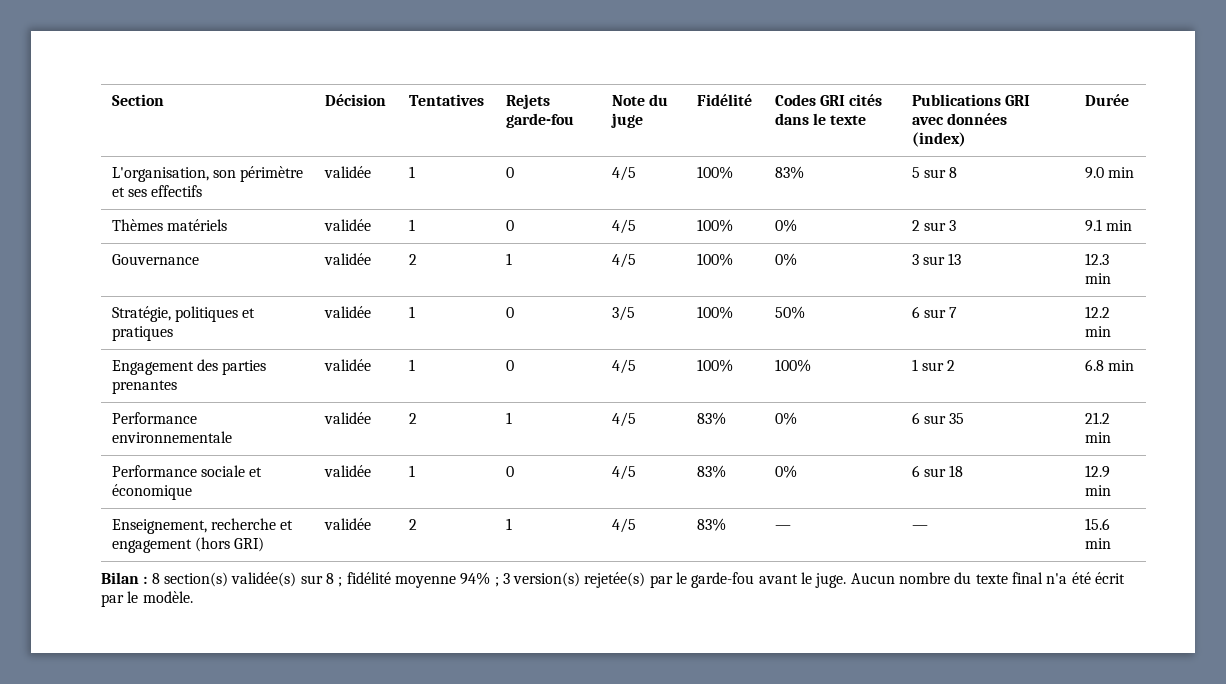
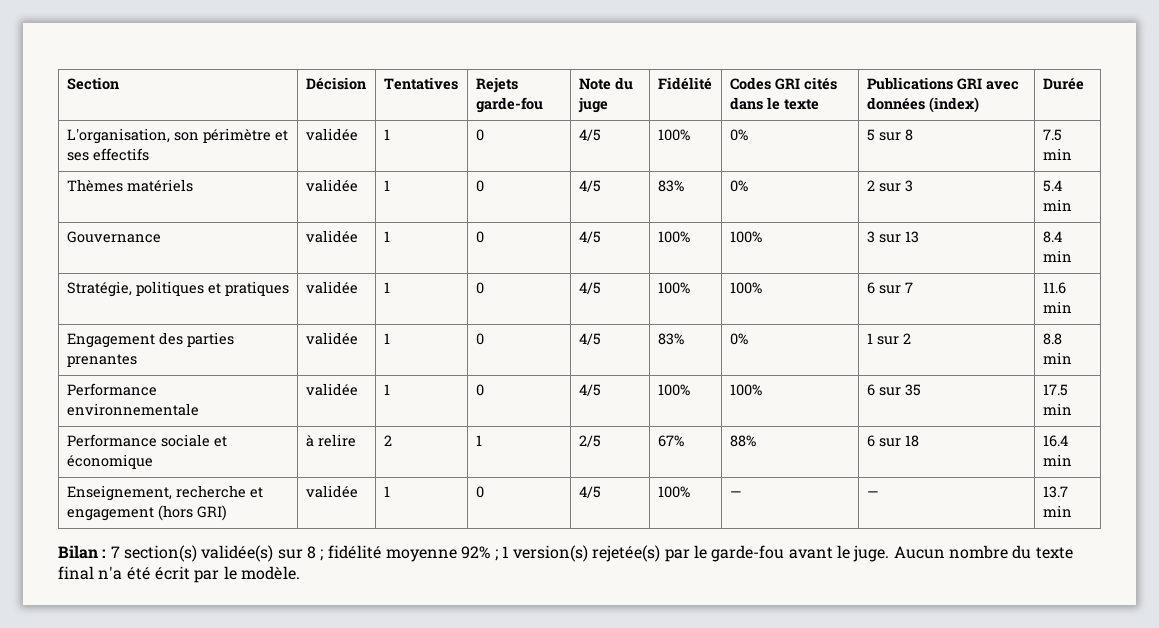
- L'organisation, son périmètre et ses effectifs | validée | 1 | 0 | 4/5 | 100% | 83% | 5 sur 8 | 9.0 min
+ L'organisation, son périmètre et ses effectifs | validée | 1 | 0 | 4/5 | 100% | 0% | 5 sur 8 | 7.5 min
- Thèmes matériels | validée | 1 | 0 | 4/5 | 100% | 0% | 2 sur 3 | 9.1 min
+ Thèmes matériels | validée | 1 | 0 | 4/5 | 83% | 0% | 2 sur 3 | 5.4 min
- Gouvernance | validée | 2 | 1 | 4/5 | 100% | 0% | 3 sur 13 | 12.3 min
+ Gouvernance | validée | 1 | 0 | 4/5 | 100% | 100% | 3 sur 13 | 8.4 min
- Stratégie, politiques et pratiques | validée | 1 | 0 | 3/5 | 100% | 50% | 6 sur 7 | 12.2 min
+ Stratégie, politiques et pratiques | validée | 1 | 0 | 4/5 | 100% | 100% | 6 sur 7 | 11.6 min
- Engagement des parties prenantes | validée | 1 | 0 | 4/5 | 100% | 100% | 1 sur 2 | 6.8 min
+ Engagement des parties prenantes | validée | 1 | 0 | 4/5 | 83% | 0% | 1 sur 2 | 8.8 min
- Performance environnementale | validée | 2 | 1 | 4/5 | 83% | 0% | 6 sur 35 | 21.2 min
- Performance sociale et économique | validée | 1 | 0 | 4/5 | 83% | 0% | 6 sur 18 | 12.9 min
+ Performance environnementale | validée | 1 | 0 | 4/5 | 100% | 100% | 6 sur 35 | 17.5 min
+ Performance sociale et économique | à relire | 2 | 1 | 2/5 | 67% | 88% | 6 sur 18 | 16.4 min
- Enseignement, recherche et engagement (hors GRI) | validée | 2 | 1 | 4/5 | 83% | — | — | 15.6 min
+ Enseignement, recherche et engagement (hors GRI) | validée | 1 | 0 | 4/5 | 100% | — | — | 13.7 min
- Bilan : 8 section(s) validée(s) sur 8 ; fidélité moyenne 94% ; 3 version(s) rejetée(s) par le garde-fou avant le juge.
+ Bilan : 7 section(s) validée(s) sur 8 ; fidélité moyenne 92% ; 1 version(s) rejetée(s) par le garde-fou avant le juge.

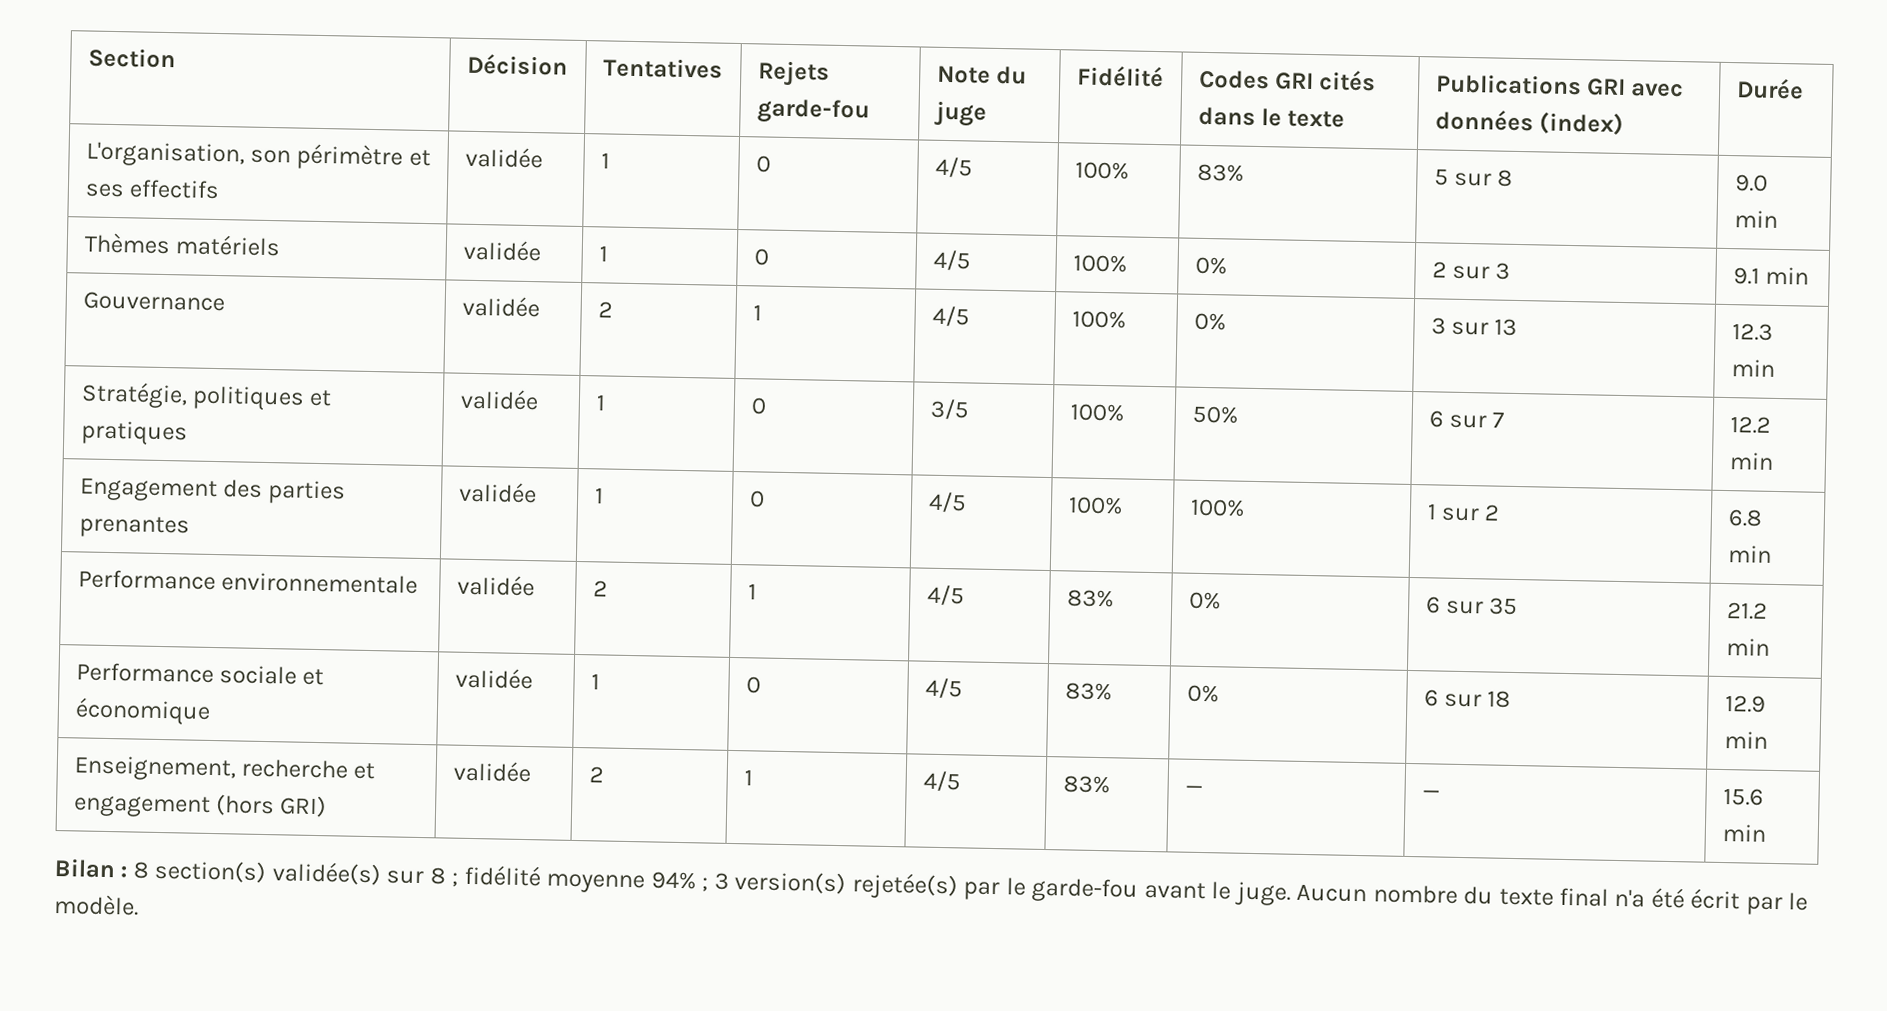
- L'organisation, son périmètre et ses effectifs | validée | 1 | 0 | 4/5 | 100% | 0% | 5 sur 8 | 7.5 min
+ L'organisation, son périmètre et ses effectifs | validée | 1 | 0 | 4/5 | 100% | 83% | 5 sur 8 | 9.0 min
- Thèmes matériels | validée | 1 | 0 | 4/5 | 83% | 0% | 2 sur 3 | 5.4 min
+ Thèmes matériels | validée | 1 | 0 | 4/5 | 100% | 0% | 2 sur 3 | 9.1 min
- Gouvernance | validée | 1 | 0 | 4/5 | 100% | 100% | 3 sur 13 | 8.4 min
+ Gouvernance | validée | 2 | 1 | 4/5 | 100% | 0% | 3 sur 13 | 12.3 min
- Stratégie, politiques et pratiques | validée | 1 | 0 | 4/5 | 100% | 100% | 6 sur 7 | 11.6 min
+ Stratégie, politiques et pratiques | validée | 1 | 0 | 3/5 | 100% | 50% | 6 sur 7 | 12.2 min
- Engagement des parties prenantes | validée | 1 | 0 | 4/5 | 83% | 0% | 1 sur 2 | 8.8 min
+ Engagement des parties prenantes | validée | 1 | 0 | 4/5 | 100% | 100% | 1 sur 2 | 6.8 min
- Performance environnementale | validée | 1 | 0 | 4/5 | 100% | 100% | 6 sur 35 | 17.5 min
- Performance sociale et économique | à relire | 2 | 1 | 2/5 | 67% | 88% | 6 sur 18 | 16.4 min
+ Performance environnementale | validée | 2 | 1 | 4/5 | 83% | 0% | 6 sur 35 | 21.2 min
+ Performance sociale et économique | validée | 1 | 0 | 4/5 | 83% | 0% | 6 sur 18 | 12.9 min
- Enseignement, recherche et engagement (hors GRI) | validée | 1 | 0 | 4/5 | 100% | — | — | 13.7 min
+ Enseignement, recherche et engagement (hors GRI) | validée | 2 | 1 | 4/5 | 83% | — | — | 15.6 min
- Bilan : 7 section(s) validée(s) sur 8 ; fidélité moyenne 92% ; 1 version(s) rejetée(s) par le garde-fou avant le juge.
+ Bilan : 8 section(s) validée(s) sur 8 ; fidélité moyenne 94% ; 3 version(s) rejetée(s) par le garde-fou avant le juge.

